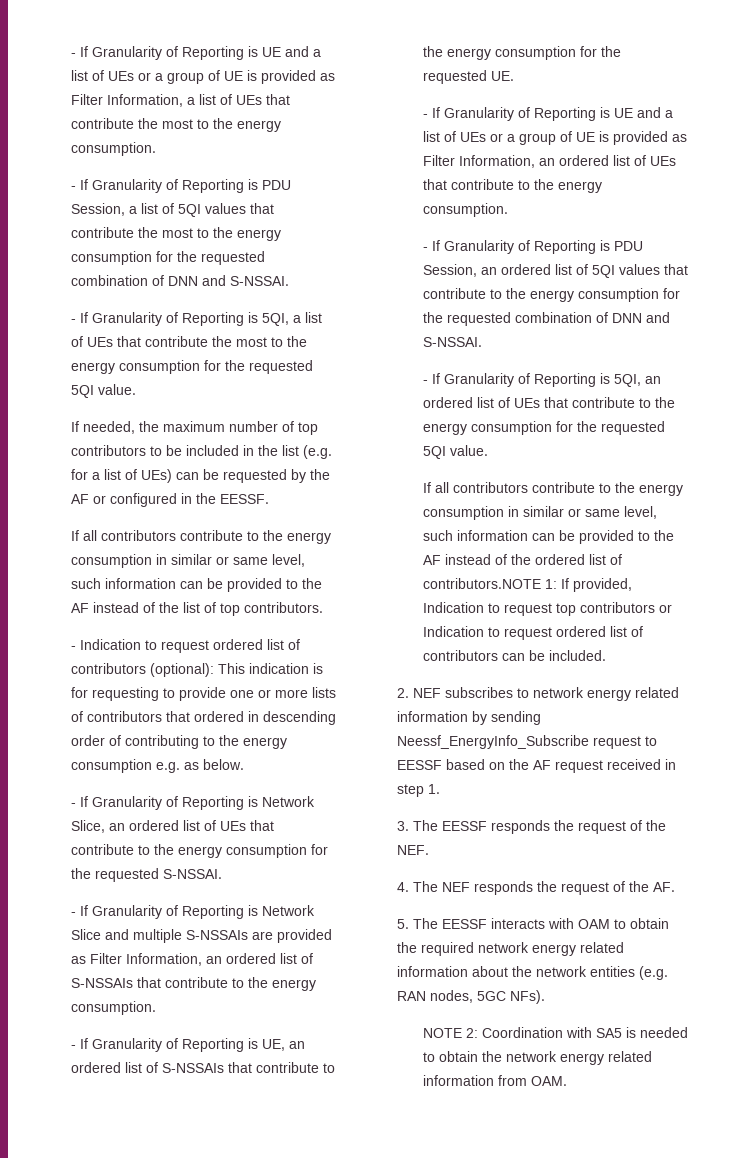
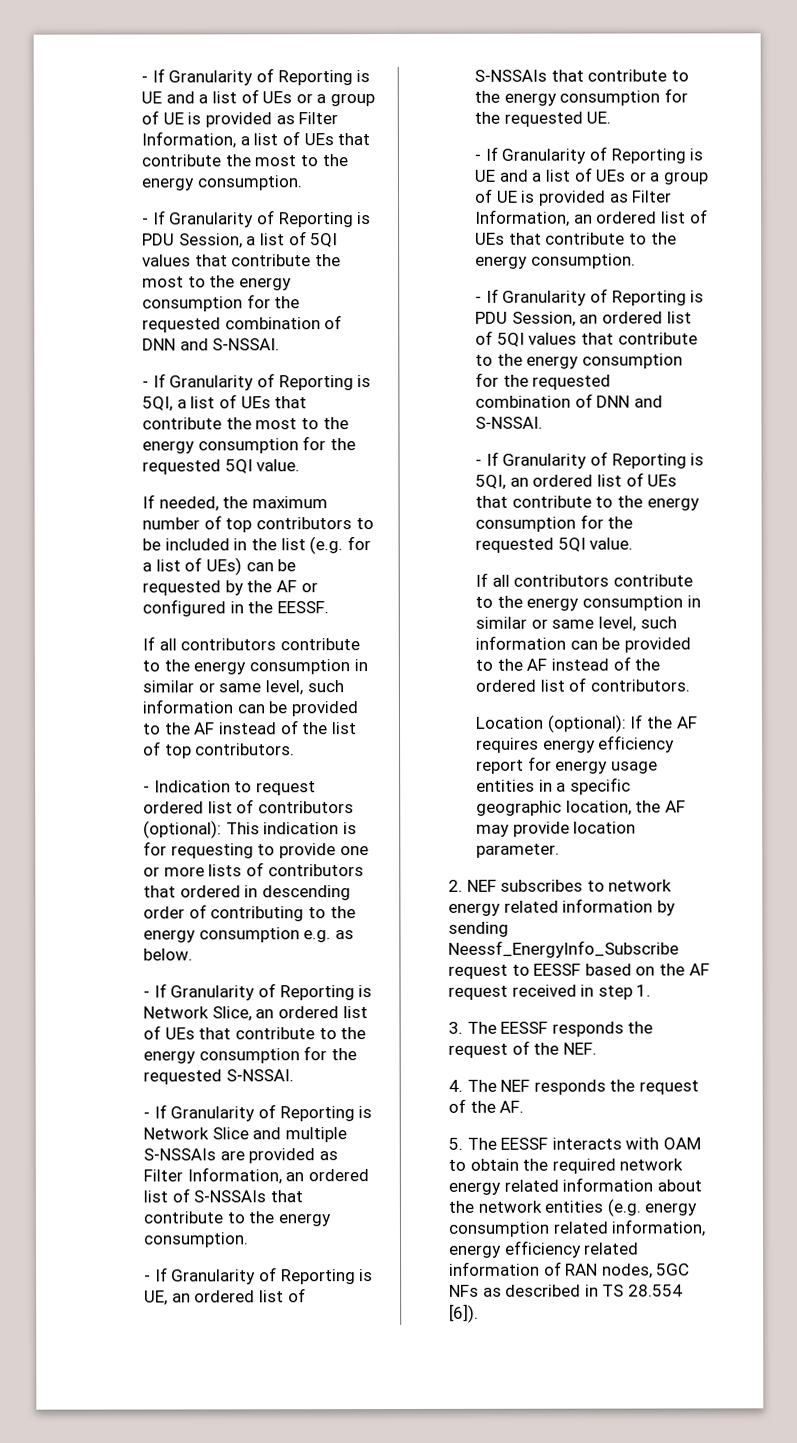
- If all contributors contribute to the energy consumption in similar or same level, such information can be provided to the AF instead of the ordered list of contributors.NOTE 1: If provided, Indication to request top contributors or Indication to request ordered list of contributors can be included.
+ If all contributors contribute to the energy consumption in similar or same level, such information can be provided to the AF instead of the ordered list of contributors.
+ Location (optional): If the AF requires energy efficiency report for energy usage entities in a specific geographic location, the AF may provide location parameter.
- 5. The EESSF interacts with OAM to obtain the required network energy related information about the network entities (e.g. RAN nodes, 5GC NFs).
- NOTE 2: Coordination with SA5 is needed to obtain the network energy related information from OAM.
+ 5. The EESSF interacts with OAM to obtain the required network energy related information about the network entities (e.g. energy consumption related information, energy efficiency related information of RAN nodes, 5GC NFs as described in TS 28.554 [6]).

